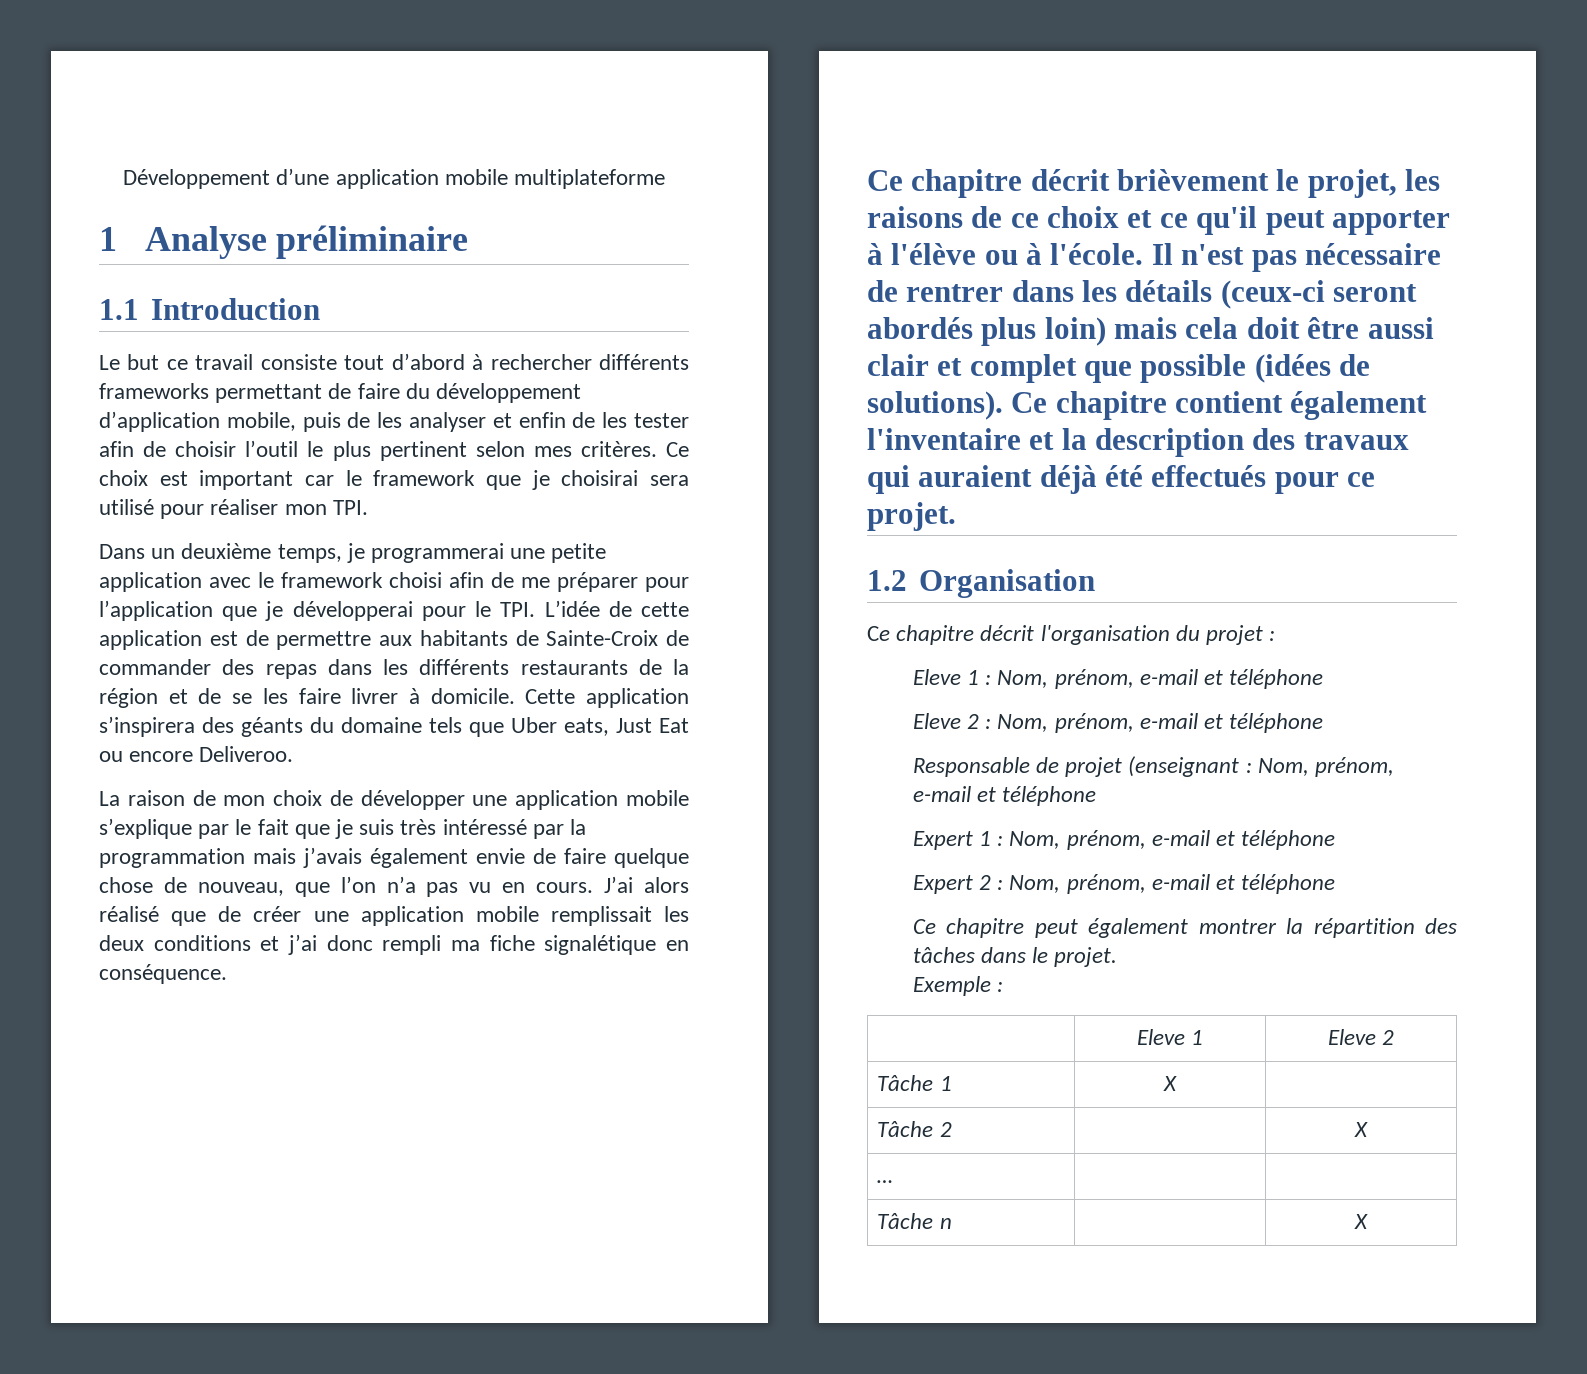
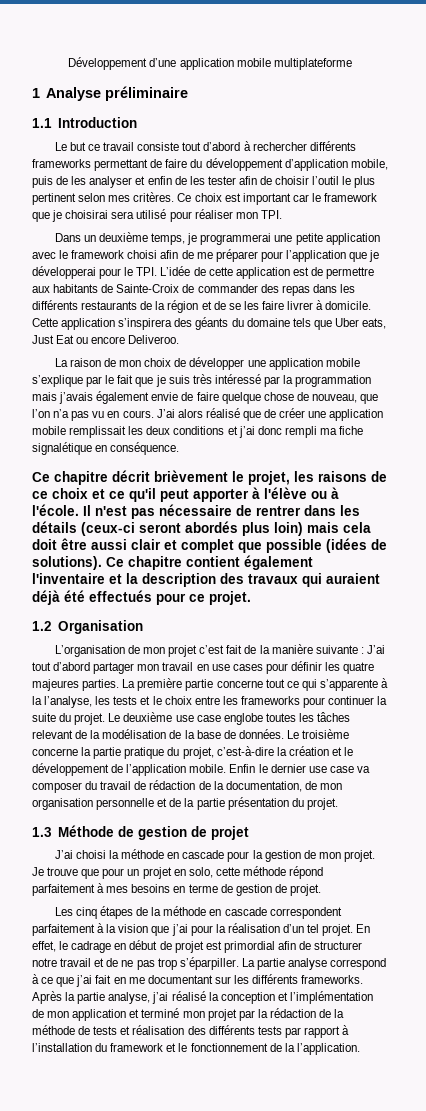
- Ce chapitre décrit l'organisation du projet :
- Eleve 1 : Nom, prénom, e-mail et téléphone
- Eleve 2 : Nom, prénom, e-mail et téléphone
- Responsable de projet (enseignant : Nom, prénom, e-mail et téléphone
- Expert 1 : Nom, prénom, e-mail et téléphone
- Expert 2 : Nom, prénom, e-mail et téléphone
- Ce chapitre peut également montrer la répartition des tâches dans le projet.
- Exemple :
- | Eleve 1 | Eleve 2
- Tâche 1 | X |
- Tâche 2 | | X
- … | |
- Tâche n | | X
+ L’organisation de mon projet c’est fait de la manière suivante : J’ai tout d’abord partager mon travail en use cases pour définir les quatre majeures parties. La première partie concerne tout ce qui s’apparente à la l’analyse, les tests et le choix entre les frameworks pour continuer la suite du projet. Le deuxième use case englobe toutes les tâches relevant de la modélisation de la base de données. Le troisième concerne la partie pratique du projet, c’est-à-dire la création et le développement de l’application mobile. Enfin le dernier use case va composer du travail de rédaction de la documentation, de mon organisation personnelle et de la partie présentation du projet.
+ 1.3 Méthode de gestion de projet
+ J’ai choisi la méthode en cascade pour la gestion de mon projet. Je trouve que pour un projet en solo, cette méthode répond parfaitement à mes besoins en terme de gestion de projet.
+ Les cinq étapes de la méthode en cascade correspondent parfaitement à la vision que j’ai pour la réalisation d’un tel projet. En effet, le cadrage en début de projet est primordial afin de structurer notre travail et de ne pas trop s’éparpiller. La partie analyse correspond à ce que j’ai fait en me documentant sur les différents frameworks. Après la partie analyse, j’ai réalisé la conception et l’implémentation de mon application et terminé mon projet par la rédaction de la méthode de tests et réalisation des différents tests par rapport à l’installation du framework et le fonctionnement de la l’application.

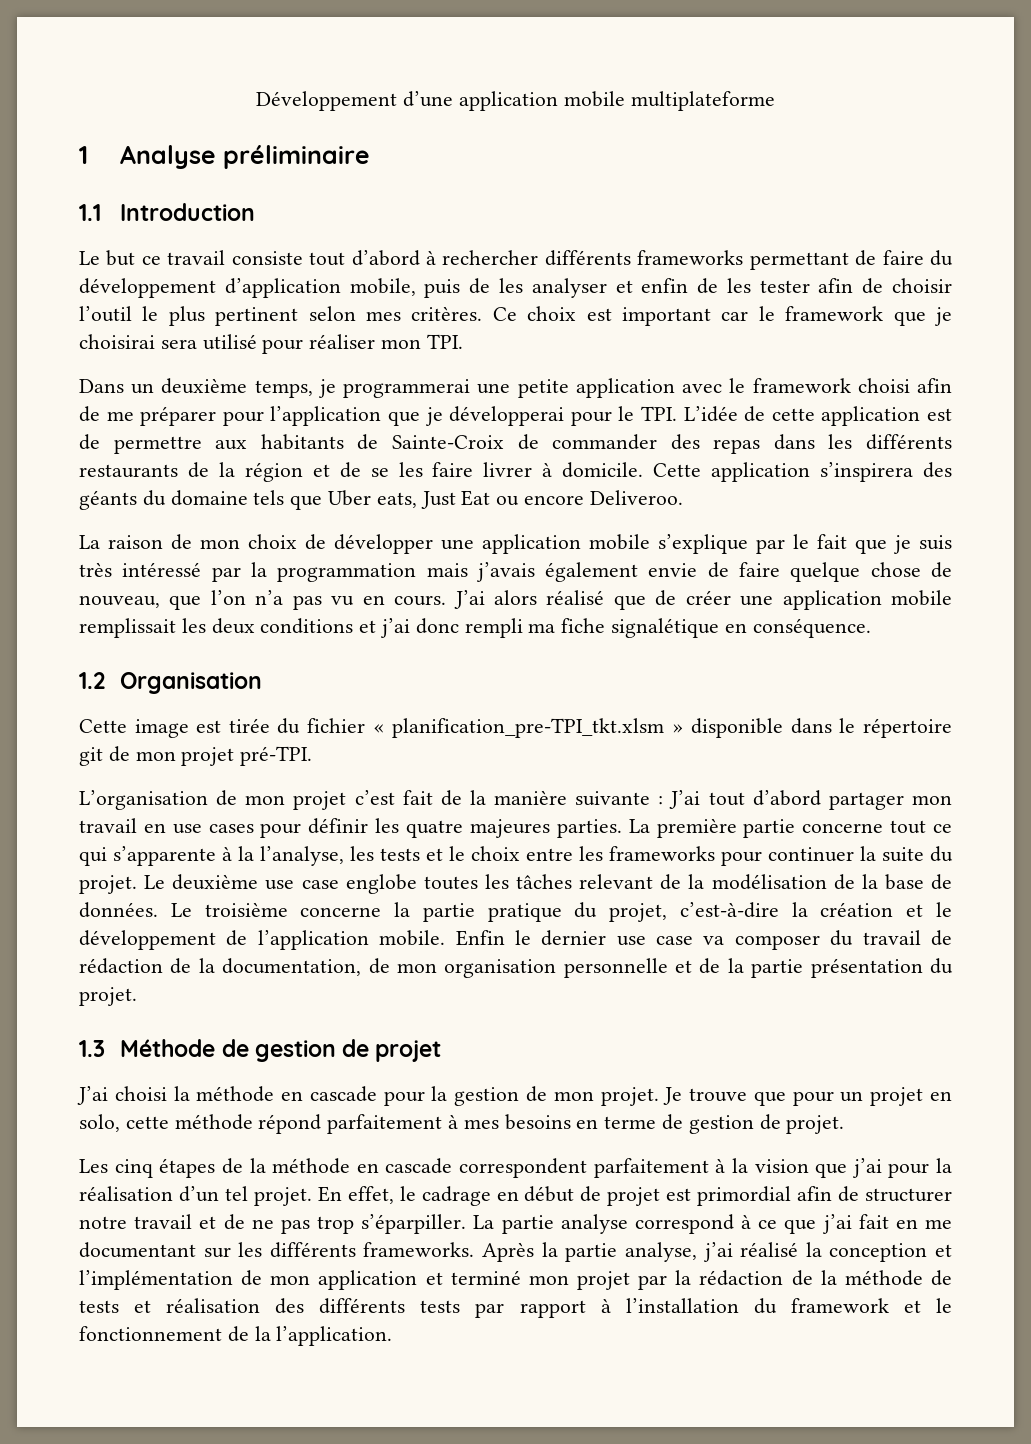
- Ce chapitre décrit brièvement le projet, les raisons de ce choix et ce qu'il peut apporter à l'élève ou à l'école. Il n'est pas nécessaire de rentrer dans les détails (ceux-ci seront abordés plus loin) mais cela doit être aussi clair et complet que possible (idées de solutions). Ce chapitre contient également l'inventaire et la description des travaux qui auraient déjà été effectués pour ce projet.
  1.2 Organisation
+ Cette image est tirée du fichier « planification_pre-TPI_tkt.xlsm » disponible dans le répertoire git de mon projet pré-TPI.

